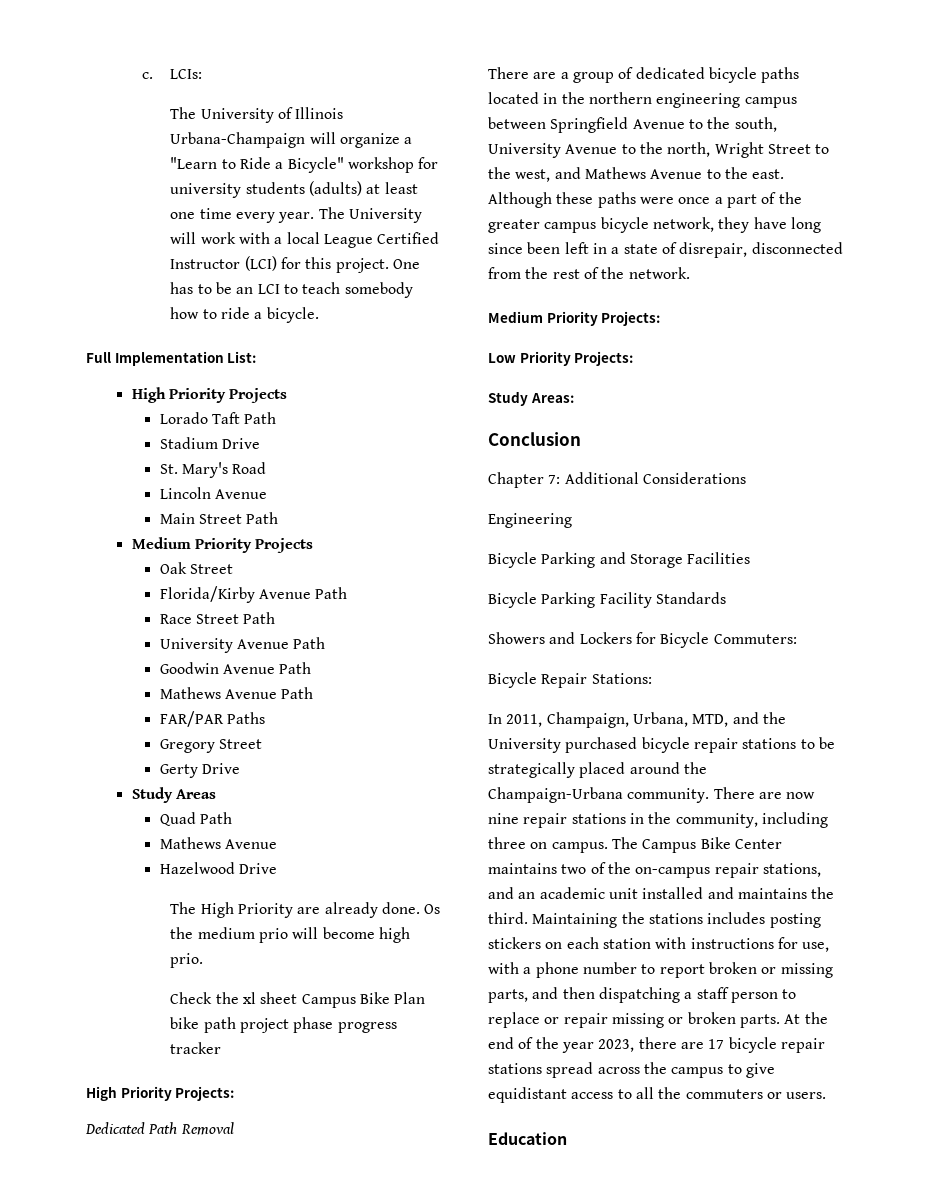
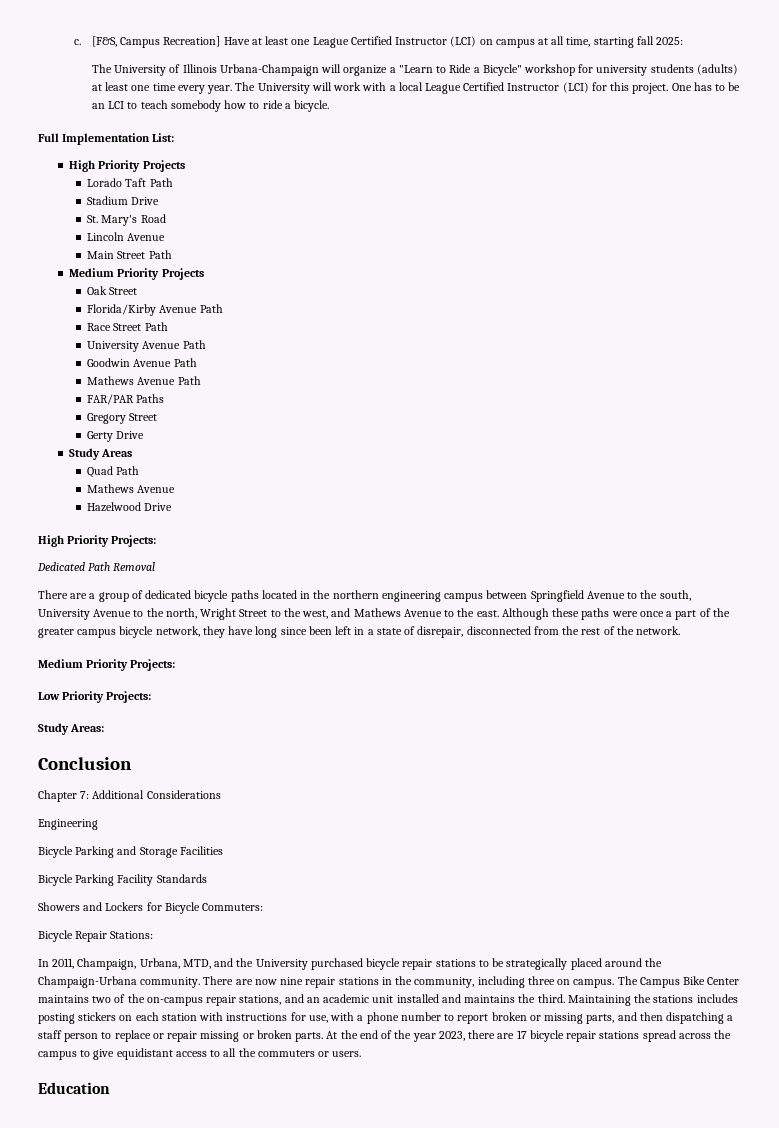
- LCIs:
+ [F&S, Campus Recreation] Have at least one League Certified Instructor (LCI) on campus at all time, starting fall 2025:
- The High Priority are already done. Os the medium prio will become high prio.
- Check the xl sheet Campus Bike Plan bike path project phase progress tracker

